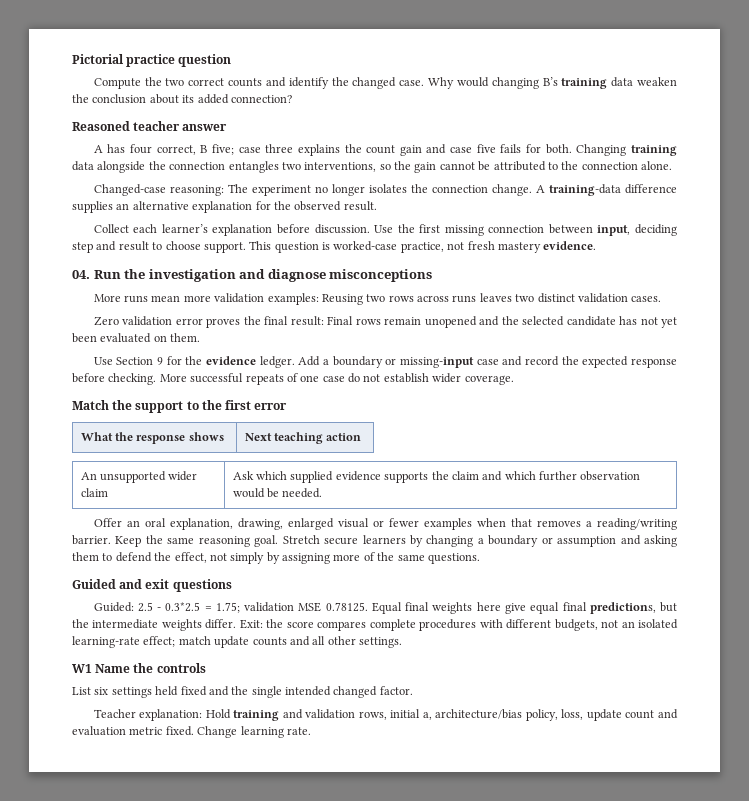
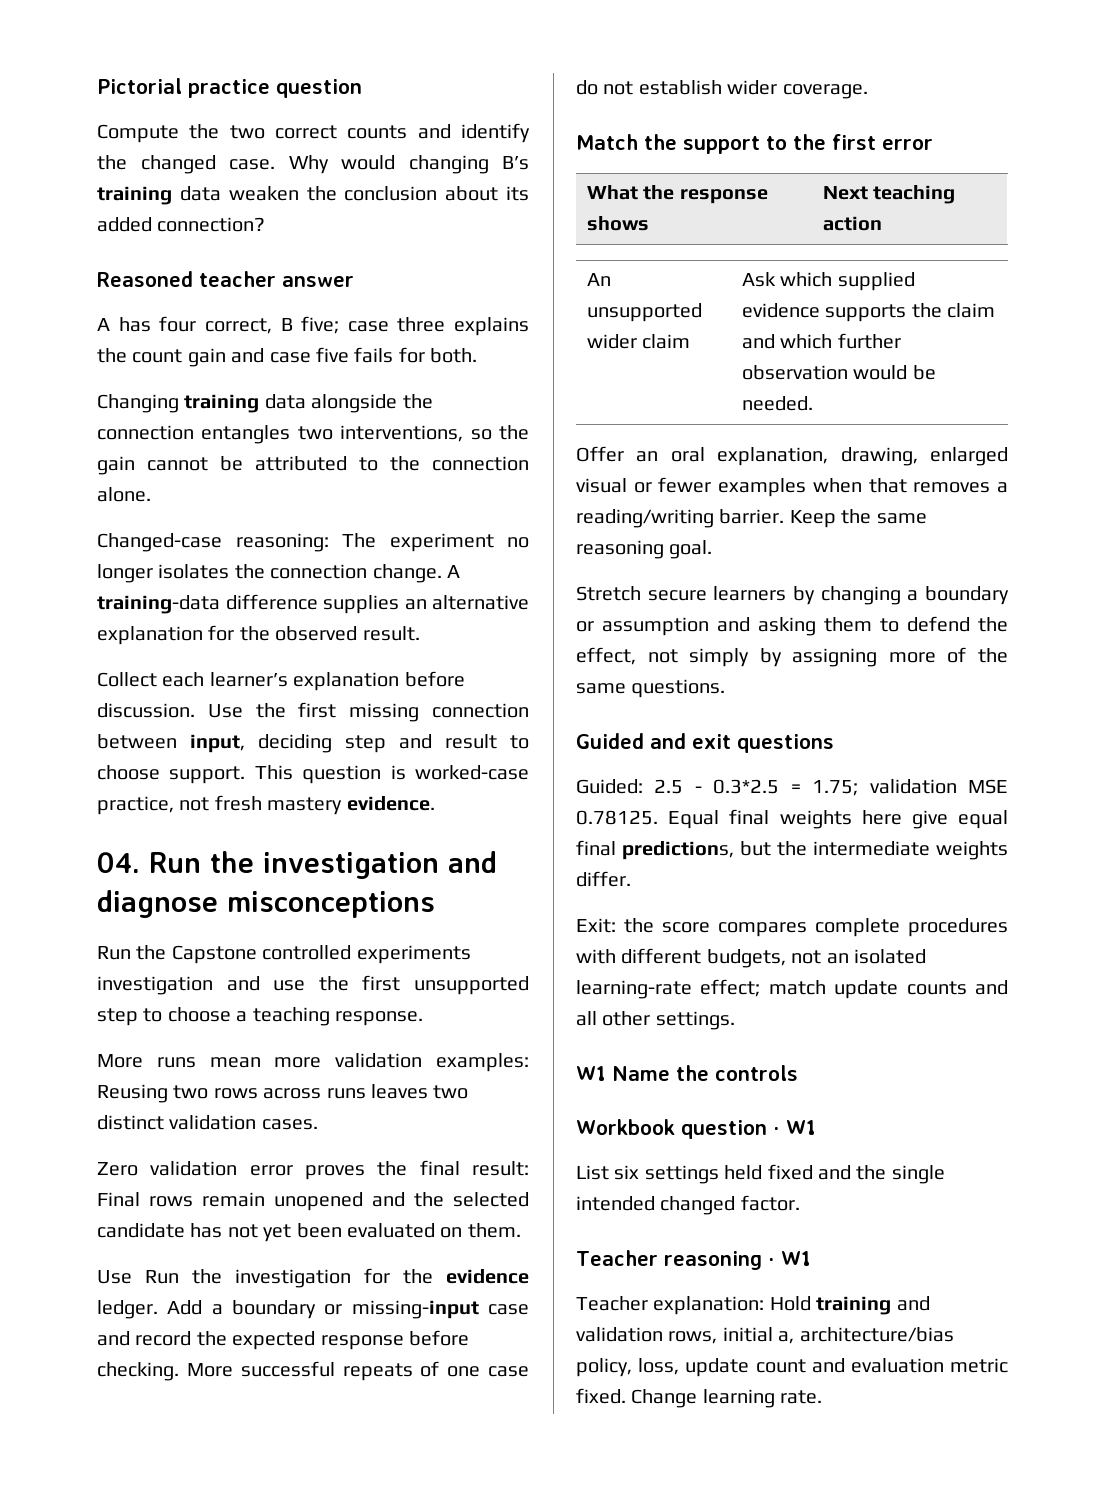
- A has four correct, B five; case three explains the count gain and case five fails for both. Changing training data alongside the connection entangles two interventions, so the gain cannot be attributed to the connection alone.
+ A has four correct, B five; case three explains the count gain and case five fails for both.
+ Changing training data alongside the connection entangles two interventions, so the gain cannot be attributed to the connection alone.
+ Run the Capstone controlled experiments investigation and use the first unsupported step to choose a teaching response.
- Use Section 9 for the evidence ledger.
+ Use Run the investigation for the evidence ledger.
- Keep the same reasoning goal. Stretch secure learners by changing a boundary or assumption and asking them to defend the effect, not simply by assigning more of the same questions.
+ Keep the same reasoning goal.
+ Stretch secure learners by changing a boundary or assumption and asking them to defend the effect, not simply by assigning more of the same questions.
- Guided: 2.5 - 0.3*2.5 = 1.75; validation MSE 0.78125. Equal final weights here give equal final predictions, but the intermediate weights differ. Exit: the score compares complete procedures with different budgets, not an isolated learning-rate effect; match update counts and all other settings.
+ Guided: 2.5 - 0.3*2.5 = 1.75; validation MSE 0.78125. Equal final weights here give equal final predictions, but the intermediate weights differ.
+ Exit: the score compares complete procedures with different budgets, not an isolated learning-rate effect; match update counts and all other settings.
+ Workbook question · W1
+ Teacher reasoning · W1

